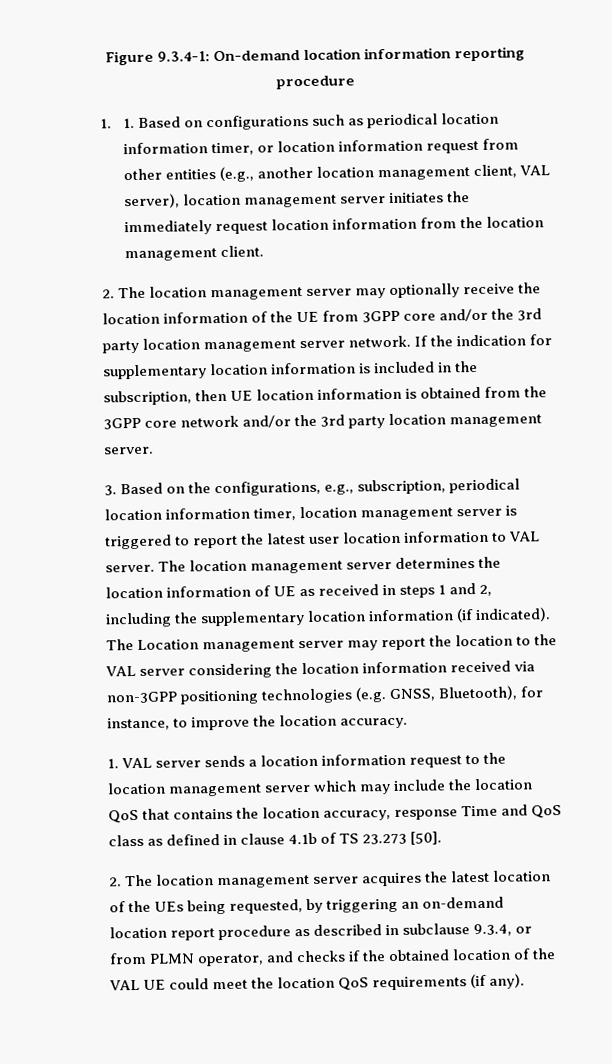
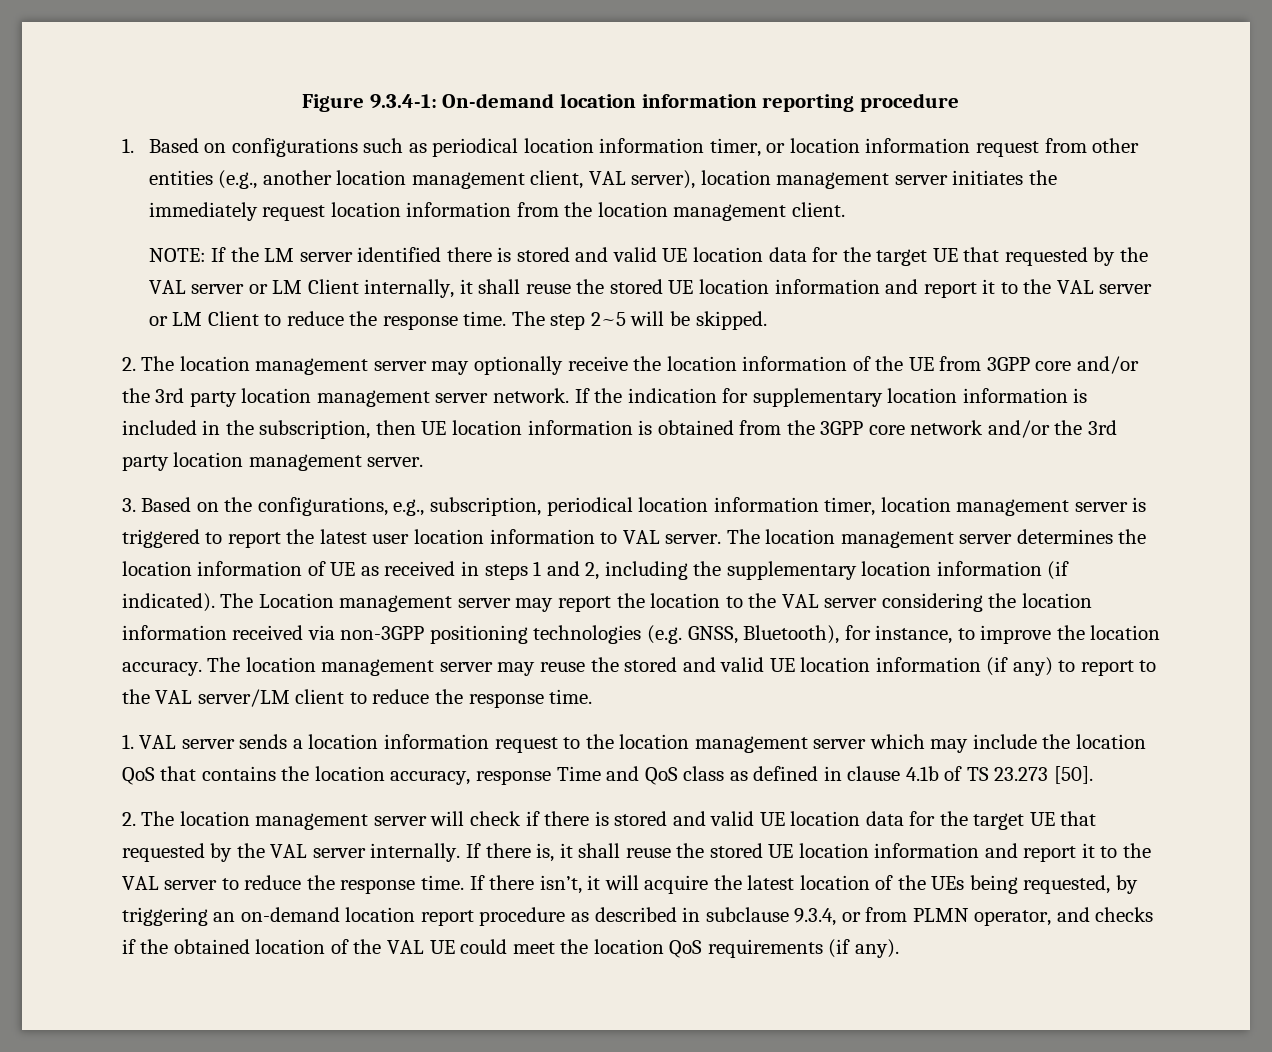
- 1. 1. Based on configurations such as periodical location information timer, or location information request from other entities (e.g., another location management client, VAL server), location management server initiates the immediately request location information from the location management client.
+ 1. Based on configurations such as periodical location information timer, or location information request from other entities (e.g., another location management client, VAL server), location management server initiates the immediately request location information from the location management client.
+ NOTE: If the LM server identified there is stored and valid UE location data for the target UE that requested by the VAL server or LM Client internally, it shall reuse the stored UE location information and report it to the VAL server or LM Client to reduce the response time. The step 2~5 will be skipped.
+ The location management server may reuse the stored and valid UE location information (if any) to report to the VAL server/LM client to reduce the response time.
- 2. The location management server acquires the latest location of the UEs being requested, by triggering an on-demand location report procedure as described in subclause 9.3.4, or from PLMN operator, and checks if the obtained location of the VAL UE could meet the location QoS requirements (if any).
+ 2. The location management server will check if there is stored and valid UE location data for the target UE that requested by the VAL server internally. If there is, it shall reuse the stored UE location information and report it to the VAL server to reduce the response time. If there isn’t, it will acquire the latest location of the UEs being requested, by triggering an on-demand location report procedure as described in subclause 9.3.4, or from PLMN operator, and checks if the obtained location of the VAL UE could meet the location QoS requirements (if any).

